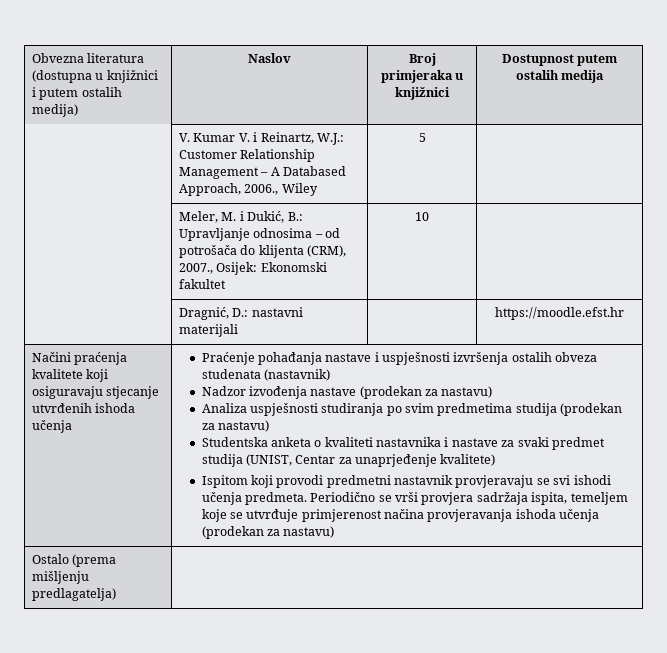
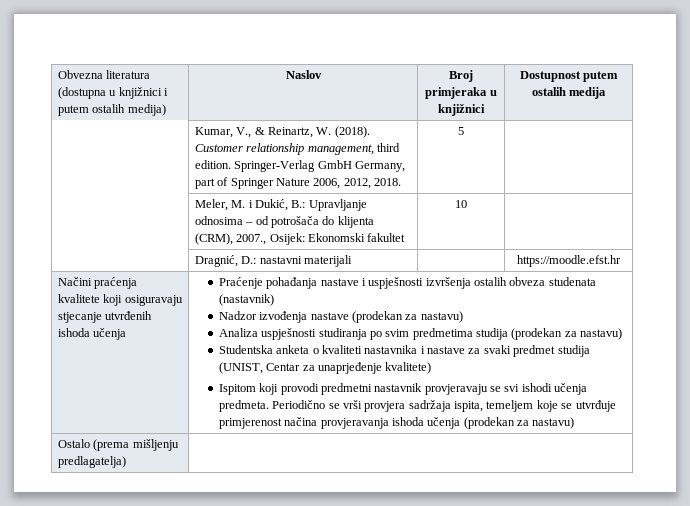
- | V. Kumar V. i Reinartz, W.J.: Customer Relationship Management – A Databased Approach, 2006., Wiley | 5 |
+ | Kumar, V., & Reinartz, W. (2018). Customer relationship management, third edition. Springer-Verlag GmbH Germany, part of Springer Nature 2006, 2012, 2018. | 5 |

